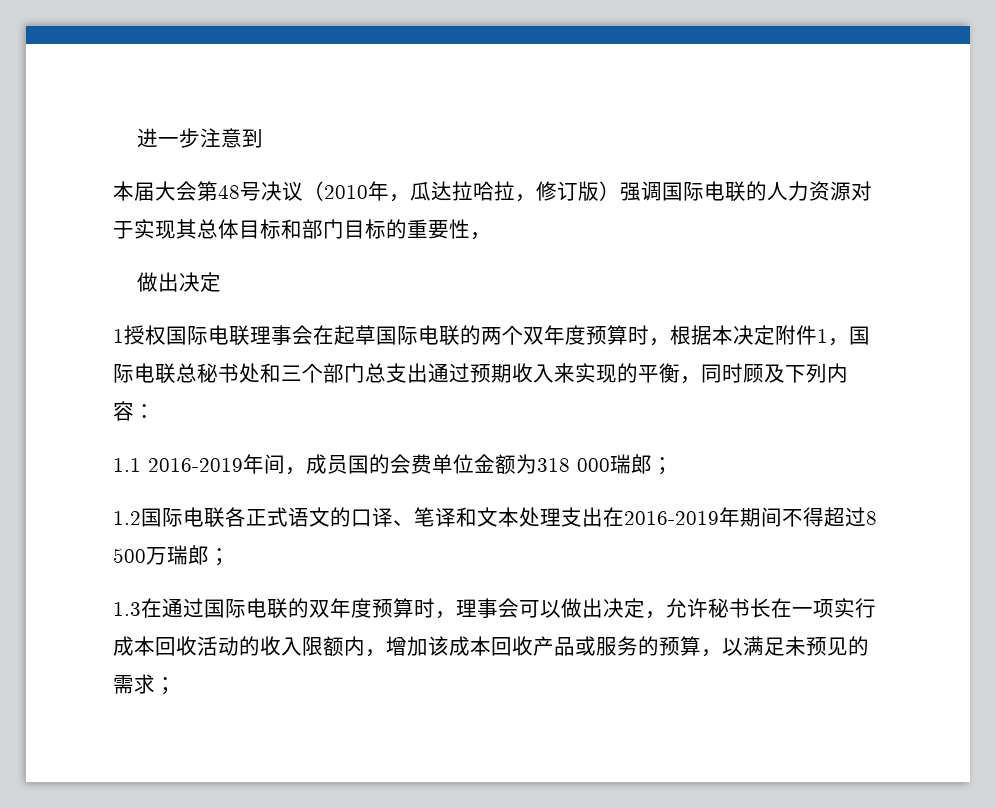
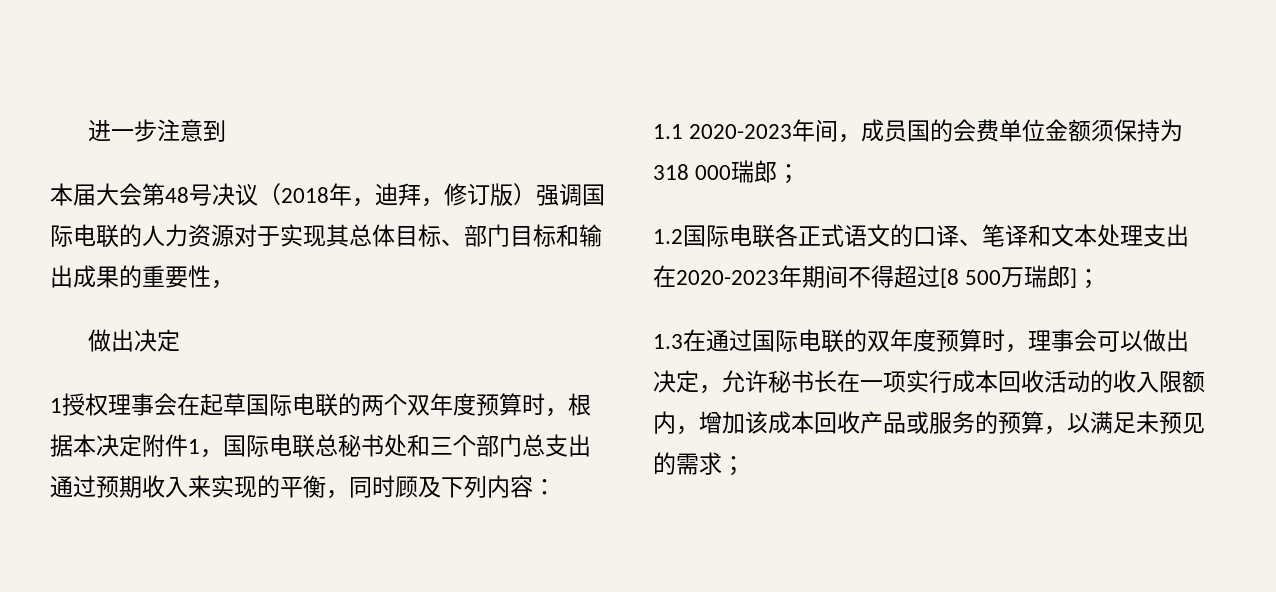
- 本届大会第48号决议（2010年，瓜达拉哈拉，修订版）强调国际电联的人力资源对于实现其总体目标和部门目标的重要性，
+ 本届大会第48号决议（2018年，迪拜，修订版）强调国际电联的人力资源对于实现其总体目标、部门目标和输出成果的重要性，
- 1授权国际电联理事会在起草国际电联的两个双年度预算时，根据本决定附件1，国际电联总秘书处和三个部门总支出通过预期收入来实现的平衡，同时顾及下列内容：
+ 1授权理事会在起草国际电联的两个双年度预算时，根据本决定附件1，国际电联总秘书处和三个部门总支出通过预期收入来实现的平衡，同时顾及下列内容：
- 1.1 2016-2019年间，成员国的会费单位金额为318 000瑞郎；
+ 1.1 2020-2023年间，成员国的会费单位金额须保持为318 000瑞郎；
- 1.2国际电联各正式语文的口译、笔译和文本处理支出在2016-2019年期间不得超过8 500万瑞郎；
+ 1.2国际电联各正式语文的口译、笔译和文本处理支出在2020-2023年期间不得超过[8 500万瑞郎]；

